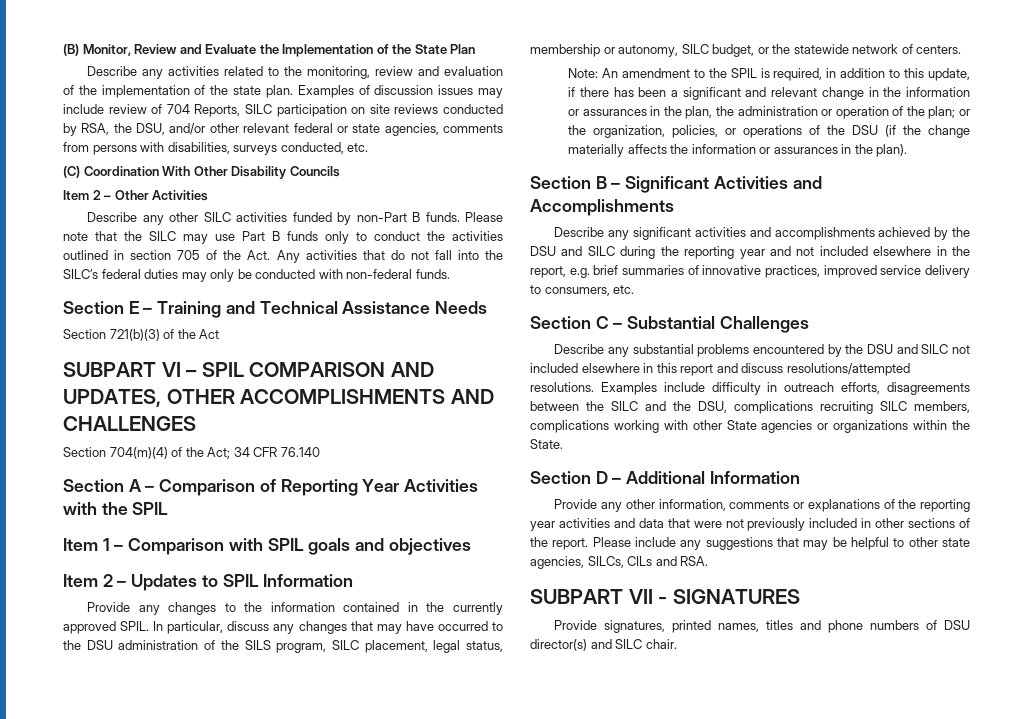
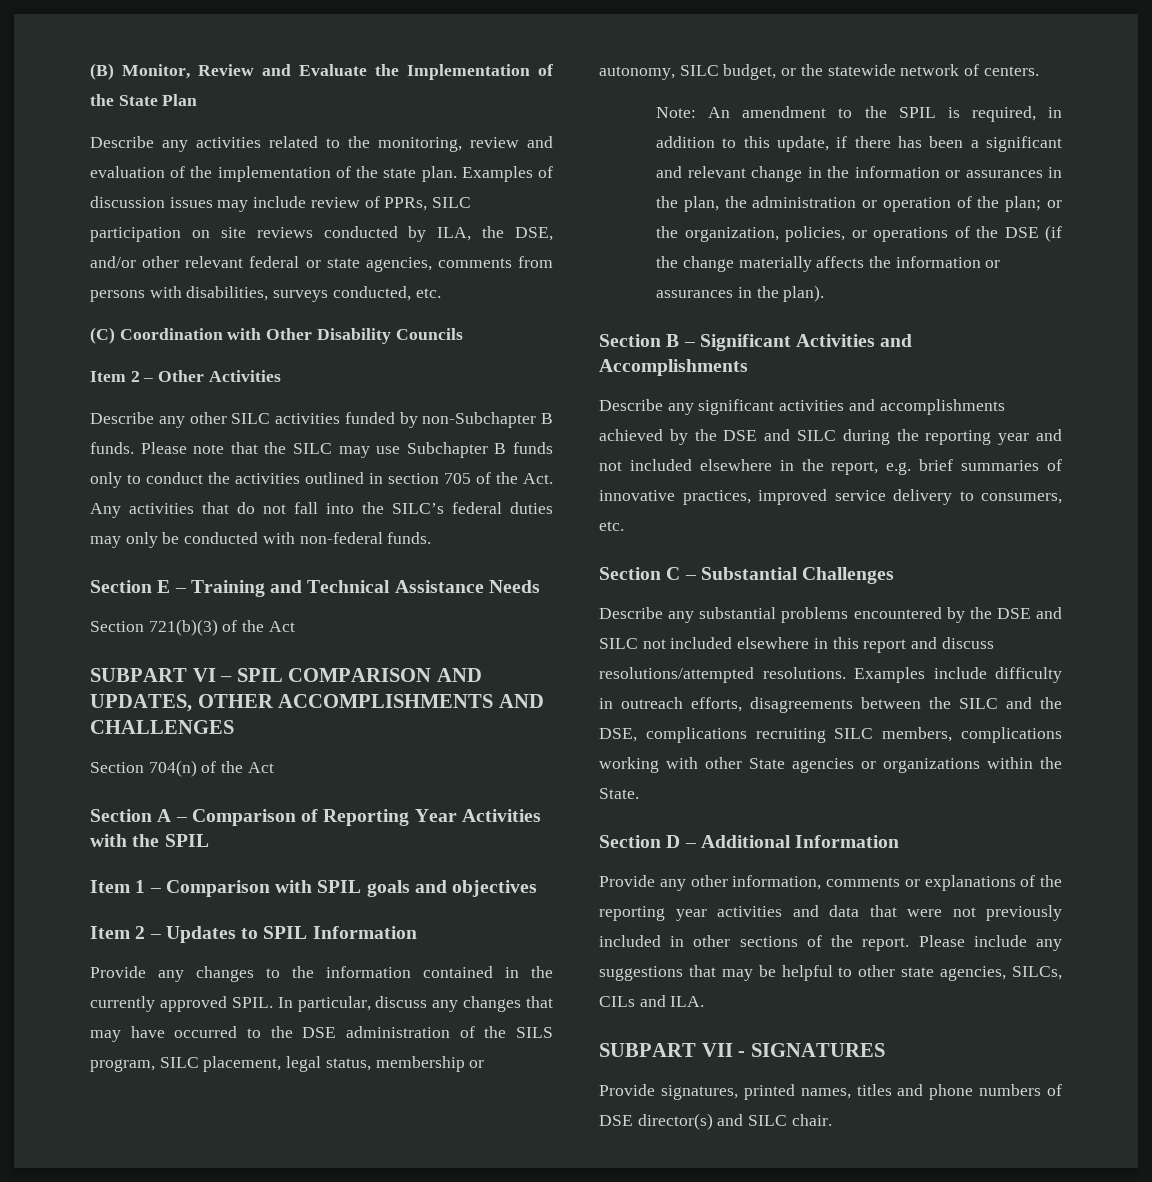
- Examples of discussion issues may include review of 704 Reports, SILC participation on site reviews conducted by RSA, the DSU, and/or other relevant federal or state agencies, comments from persons with disabilities, surveys conducted, etc.
+ Examples of discussion issues may include review of PPRs, SILC participation on site reviews conducted by ILA, the DSE, and/or other relevant federal or state agencies, comments from persons with disabilities, surveys conducted, etc.
- (C) Coordination With Other Disability Councils
+ (C) Coordination with Other Disability Councils
- Describe any other SILC activities funded by non-Part B funds.
+ Describe any other SILC activities funded by non-Subchapter B funds.
- Please note that the SILC may use Part B funds only to conduct the activities outlined in section 705 of the Act. Any activities that do not fall into the SILC’s federal duties may only be conducted with non-federal funds.
+ Please note that the SILC may use Subchapter B funds only to conduct the activities outlined in section 705 of the Act. Any activities that do not fall into the SILC’s federal duties may only be conducted with non-federal funds.
- Section 704(m)(4) of the Act; 34 CFR 76.140
+ Section 704(n) of the Act
- In particular, discuss any changes that may have occurred to the DSU administration of the SILS program, SILC placement, legal status, membership or autonomy, SILC budget, or the statewide network of centers.
+ In particular, discuss any changes that may have occurred to the DSE administration of the SILS program, SILC placement, legal status, membership or autonomy, SILC budget, or the statewide network of centers.
- Note: An amendment to the SPIL is required, in addition to this update, if there has been a significant and relevant change in the information or assurances in the plan, the administration or operation of the plan; or the organization, policies, or operations of the DSU (if the change materially affects the information or assurances in the plan).
+ Note: An amendment to the SPIL is required, in addition to this update, if there has been a significant and relevant change in the information or assurances in the plan, the administration or operation of the plan; or the organization, policies, or operations of the DSE (if the change materially affects the information or assurances in the plan).
- Describe any significant activities and accomplishments achieved by the DSU and SILC during the reporting year and not included elsewhere in the report, e.g. brief summaries of innovative practices, improved service delivery to consumers, etc.
+ Describe any significant activities and accomplishments achieved by the DSE and SILC during the reporting year and not included elsewhere in the report, e.g. brief summaries of innovative practices, improved service delivery to consumers, etc.
- Describe any substantial problems encountered by the DSU and SILC not included elsewhere in this report and discuss resolutions/attempted resolutions.
+ Describe any substantial problems encountered by the DSE and SILC not included elsewhere in this report and discuss resolutions/attempted resolutions.
- Examples include difficulty in outreach efforts, disagreements between the SILC and the DSU, complications recruiting SILC members, complications working with other State agencies or organizations within the State.
+ Examples include difficulty in outreach efforts, disagreements between the SILC and the DSE, complications recruiting SILC members, complications working with other State agencies or organizations within the State.
- Please include any suggestions that may be helpful to other state agencies, SILCs, CILs and RSA.
+ Please include any suggestions that may be helpful to other state agencies, SILCs, CILs and ILA.
- Provide signatures, printed names, titles and phone numbers of DSU director(s) and SILC chair.
+ Provide signatures, printed names, titles and phone numbers of DSE director(s) and SILC chair.

